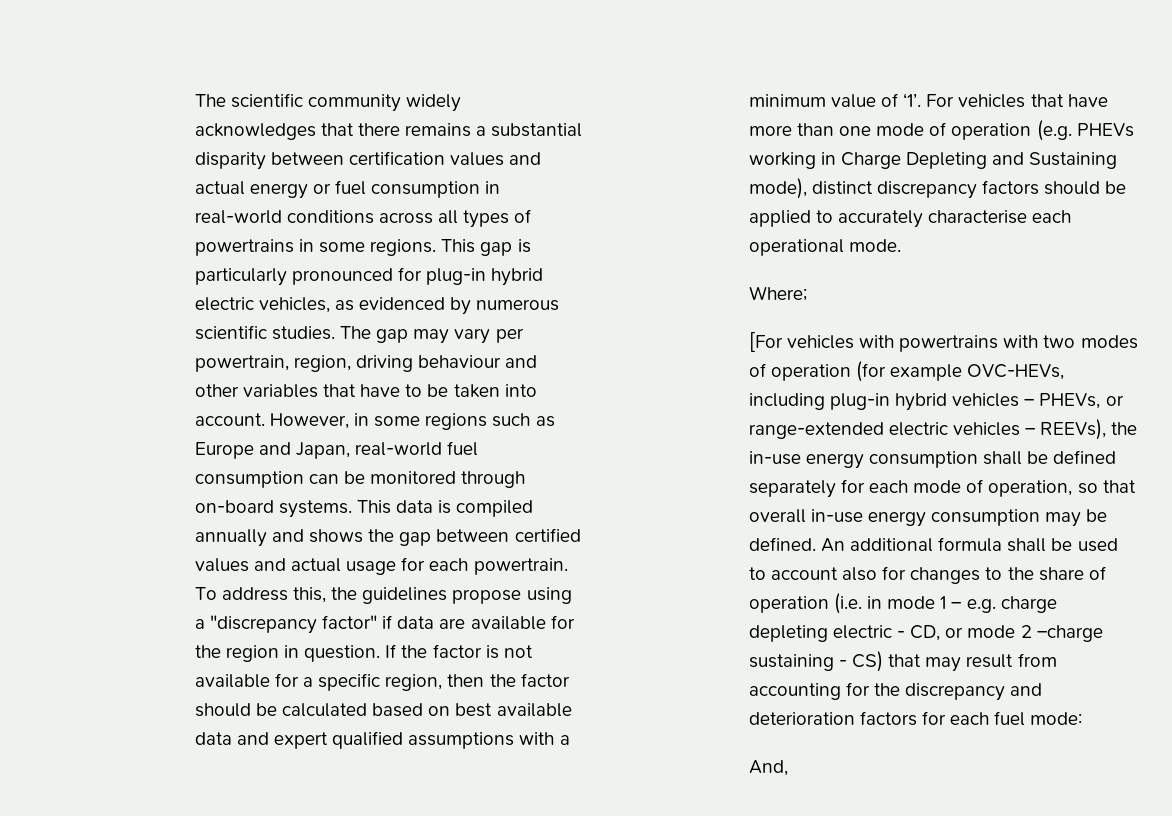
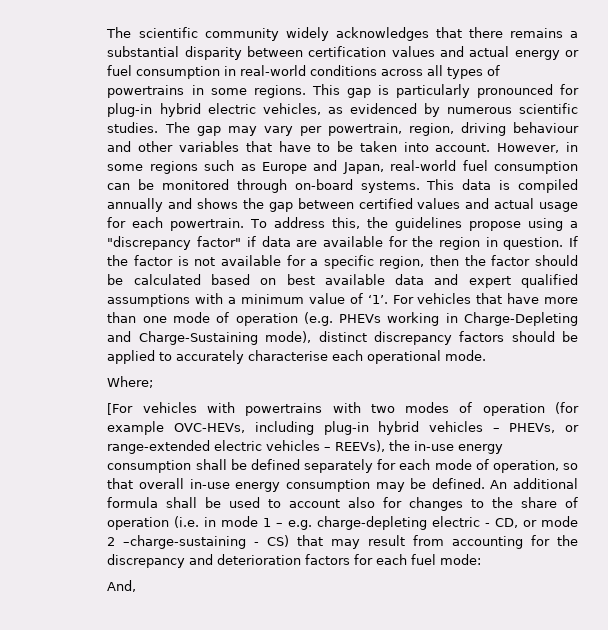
- For vehicles that have more than one mode of operation (e.g. PHEVs working in Charge Depleting and Sustaining mode), distinct discrepancy factors should be applied to accurately characterise each operational mode.
+ For vehicles that have more than one mode of operation (e.g. PHEVs working in Charge-Depleting and Charge-Sustaining mode), distinct discrepancy factors should be applied to accurately characterise each operational mode.
- An additional formula shall be used to account also for changes to the share of operation (i.e. in mode 1 – e.g. charge depleting electric - CD, or mode 2 –charge sustaining - CS) that may result from accounting for the discrepancy and deterioration factors for each fuel mode:
+ An additional formula shall be used to account also for changes to the share of operation (i.e. in mode 1 – e.g. charge-depleting electric - CD, or mode 2 –charge-sustaining - CS) that may result from accounting for the discrepancy and deterioration factors for each fuel mode:

